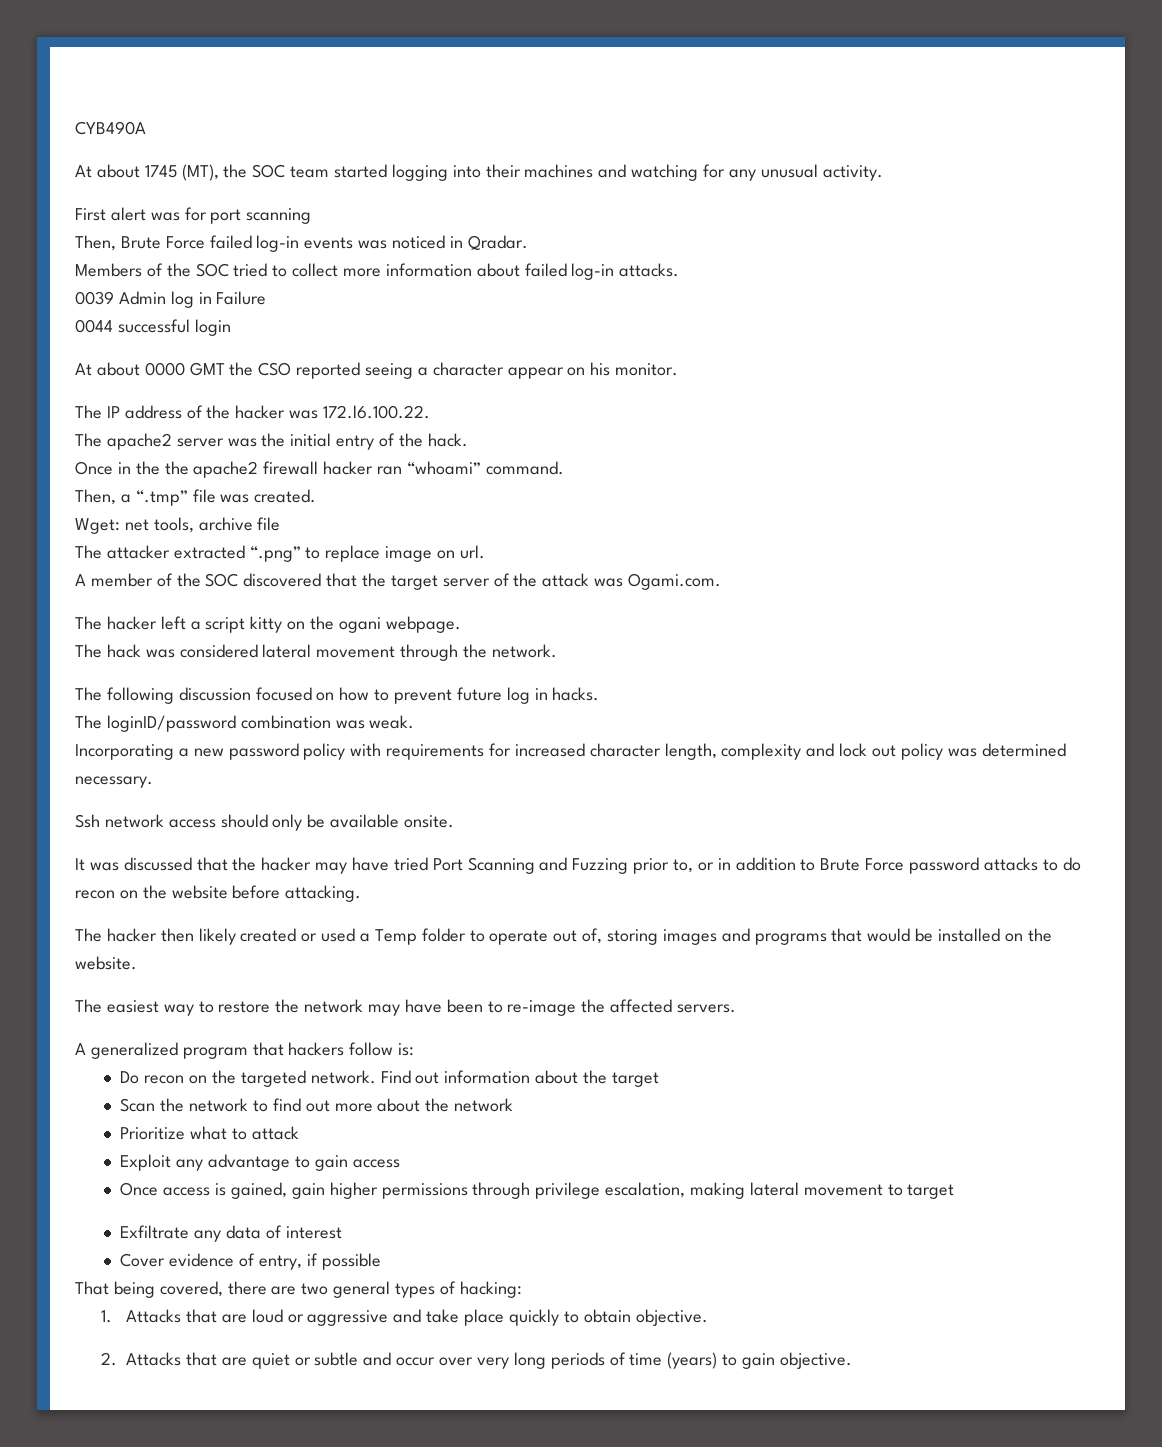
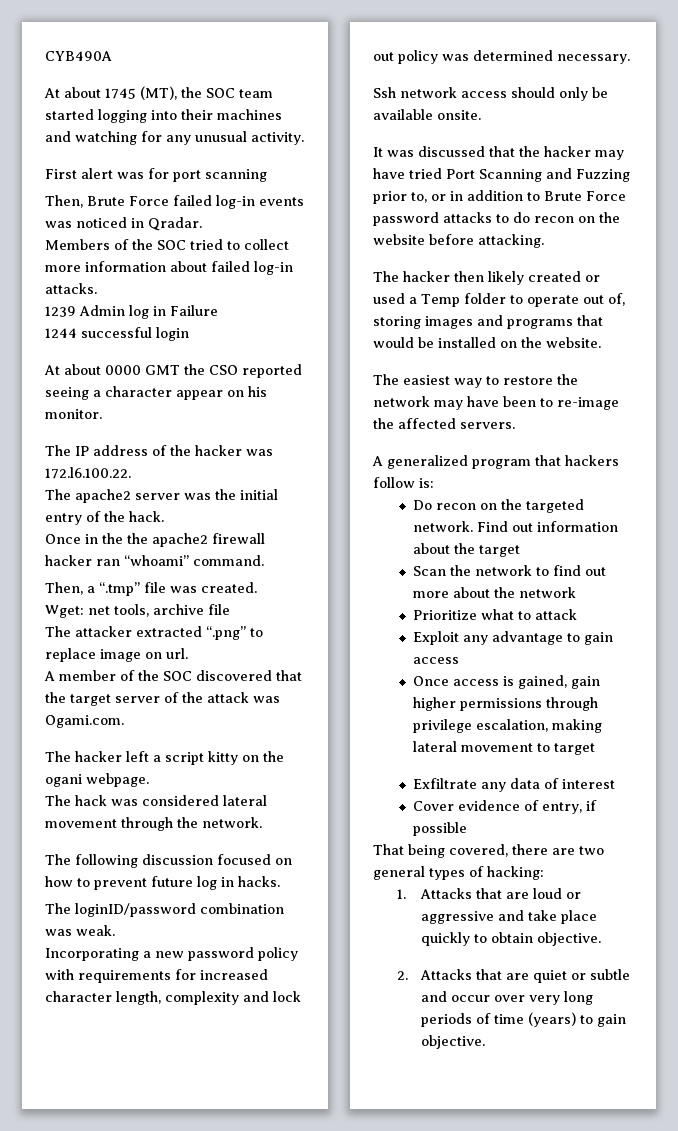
- 0039 Admin log in Failure
+ 1239 Admin log in Failure
- 0044 successful login
+ 1244 successful login

